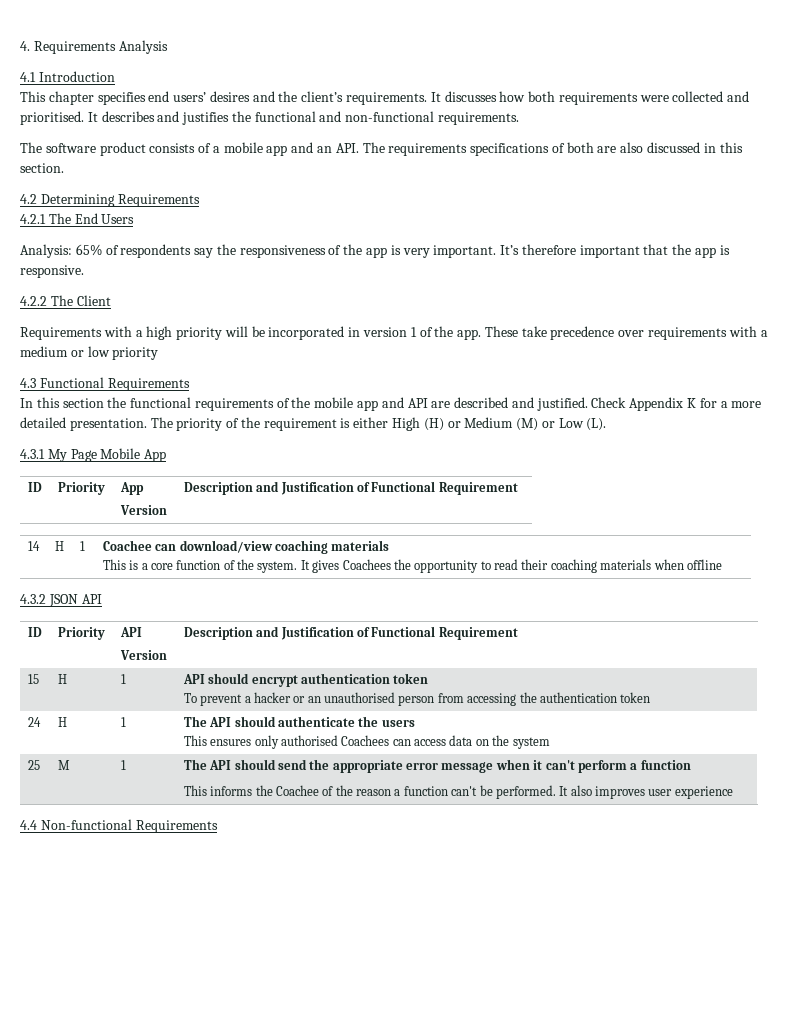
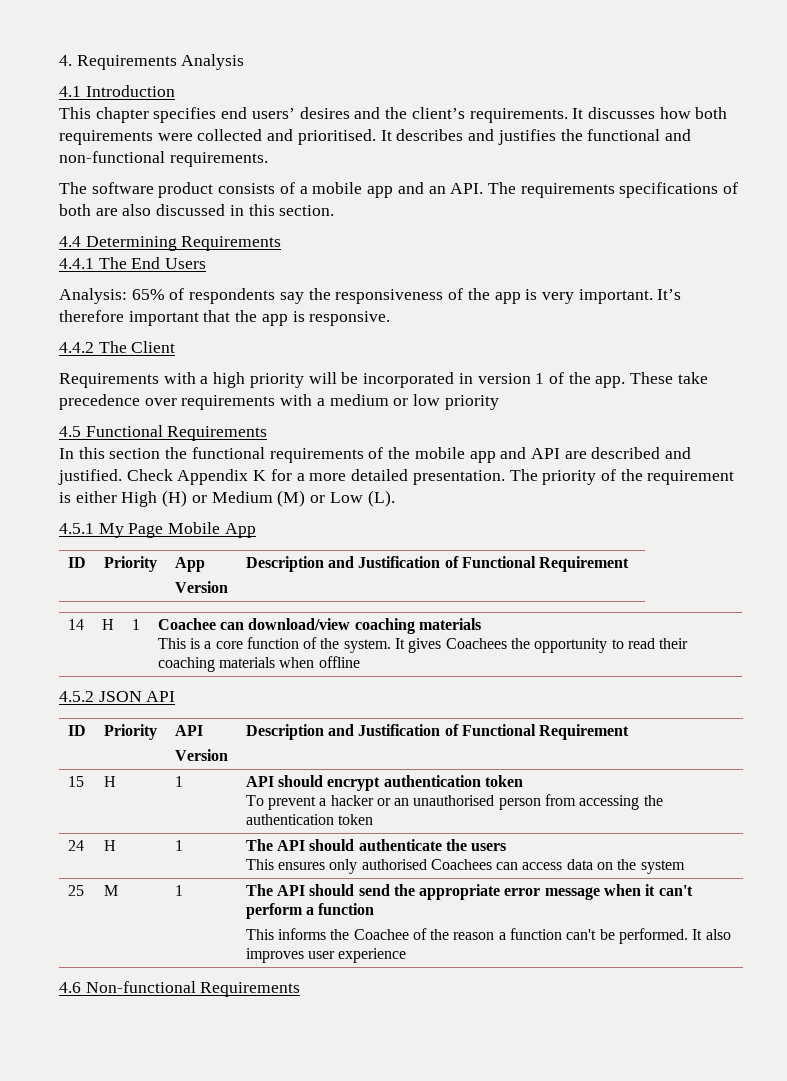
- 4.2 Determining Requirements
+ 4.4 Determining Requirements
- 4.2.1 The End Users
+ 4.4.1 The End Users
- 4.2.2 The Client
+ 4.4.2 The Client
- 4.3 Functional Requirements
+ 4.5 Functional Requirements
- 4.3.1 My Page Mobile App
+ 4.5.1 My Page Mobile App
- 4.3.2 JSON API
+ 4.5.2 JSON API
- 4.4 Non-functional Requirements
+ 4.6 Non-functional Requirements

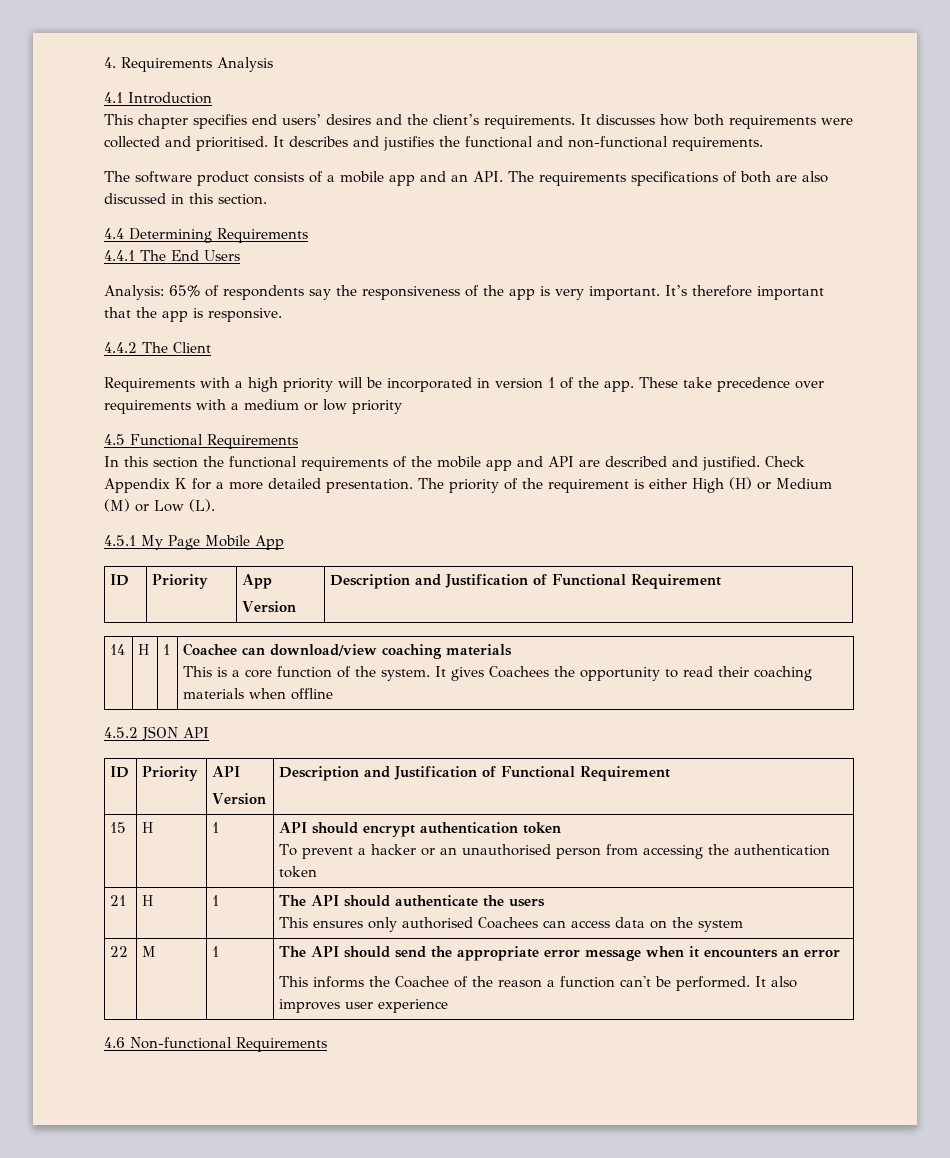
- 24 | H | 1 | The API should authenticate the users
+ 21 | H | 1 | The API should authenticate the users
- 25 | M | 1 | The API should send the appropriate error message when it can't perform a function
+ 22 | M | 1 | The API should send the appropriate error message when it encounters an error

